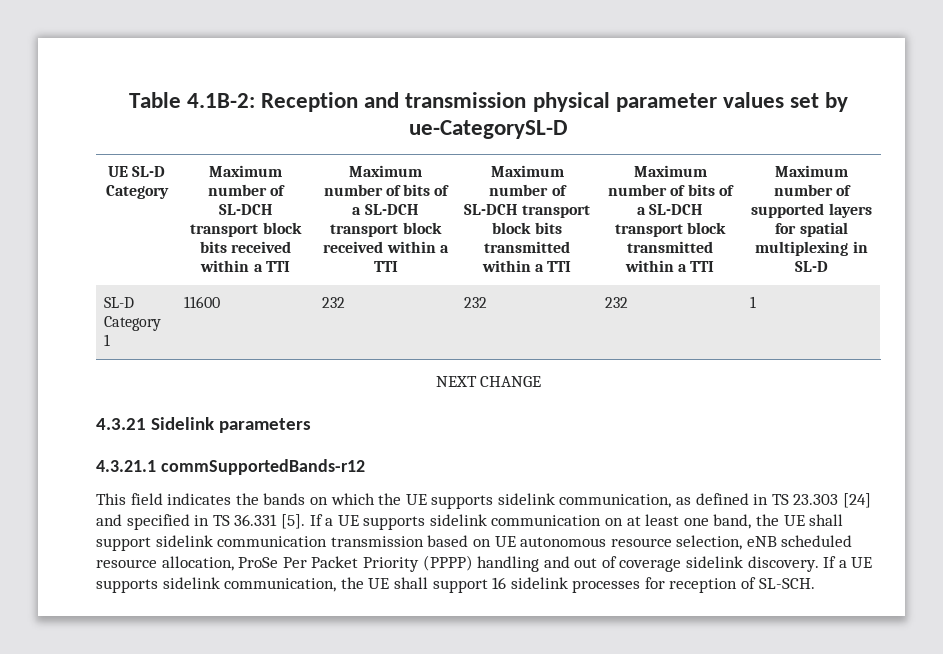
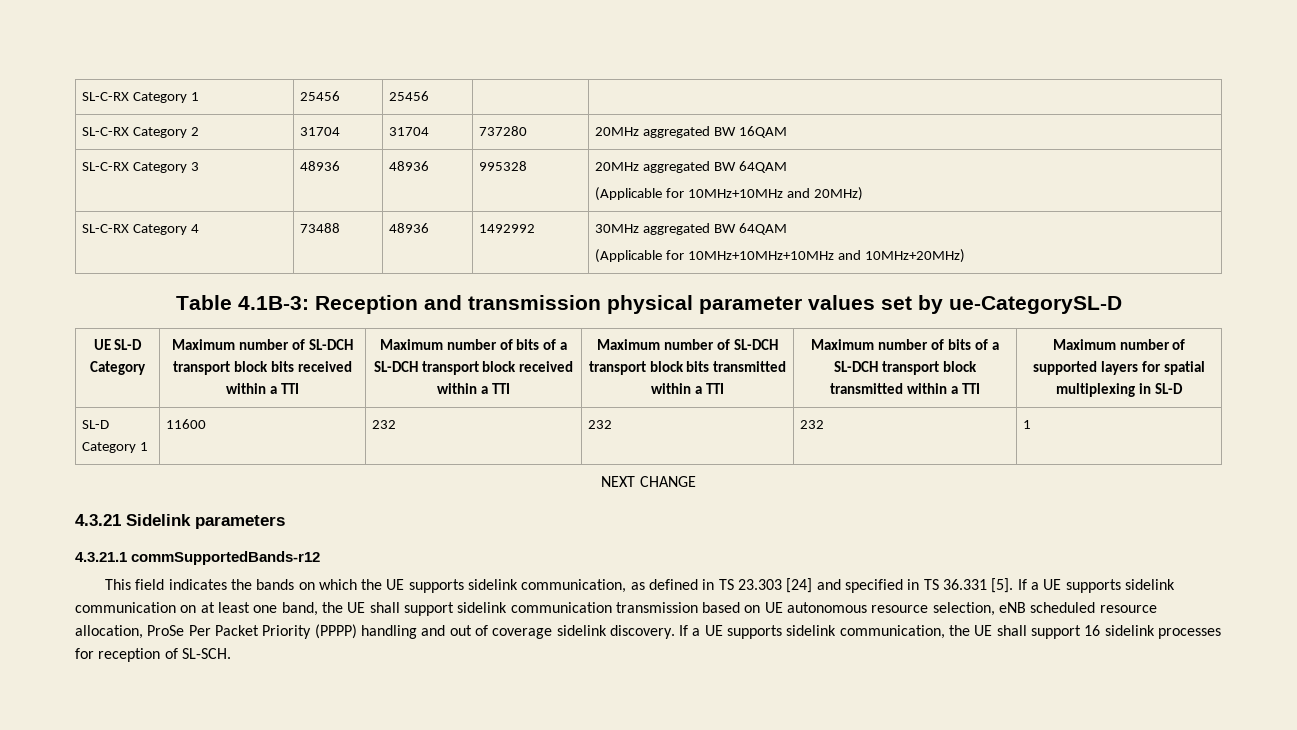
- Table 4.1B-2: Reception and transmission physical parameter values set by ue-CategorySL-D
+ SL-C-RX Category 1 | 25456 | 25456 | |
+ SL-C-RX Category 2 | 31704 | 31704 | 737280 | 20MHz aggregated BW 16QAM
+ SL-C-RX Category 3 | 48936 | 48936 | 995328 | 20MHz aggregated BW 64QAM
+ (Applicable for 10MHz+10MHz and 20MHz)
+ SL-C-RX Category 4 | 73488 | 48936 | 1492992 | 30MHz aggregated BW 64QAM
+ (Applicable for 10MHz+10MHz+10MHz and 10MHz+20MHz)
+ Table 4.1B-3: Reception and transmission physical parameter values set by ue-CategorySL-D

